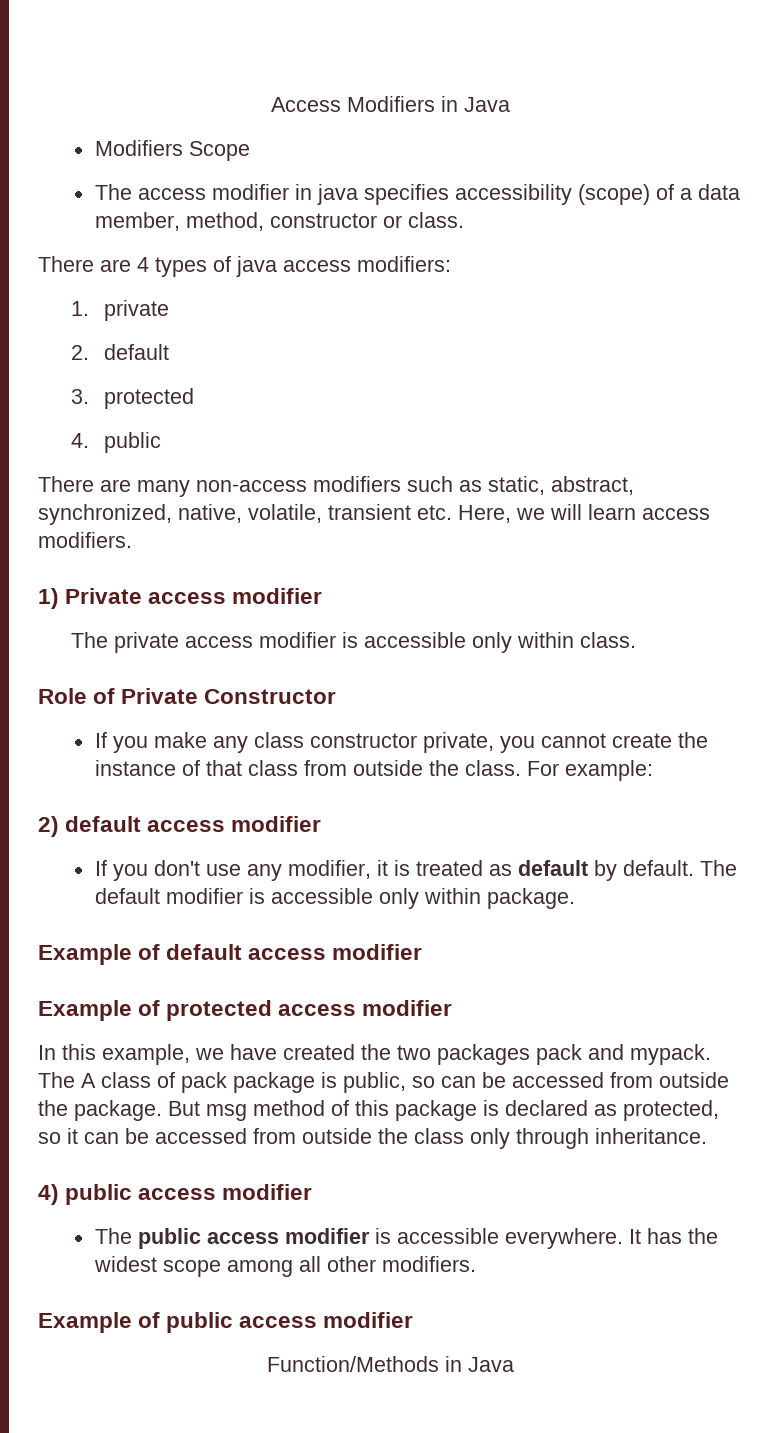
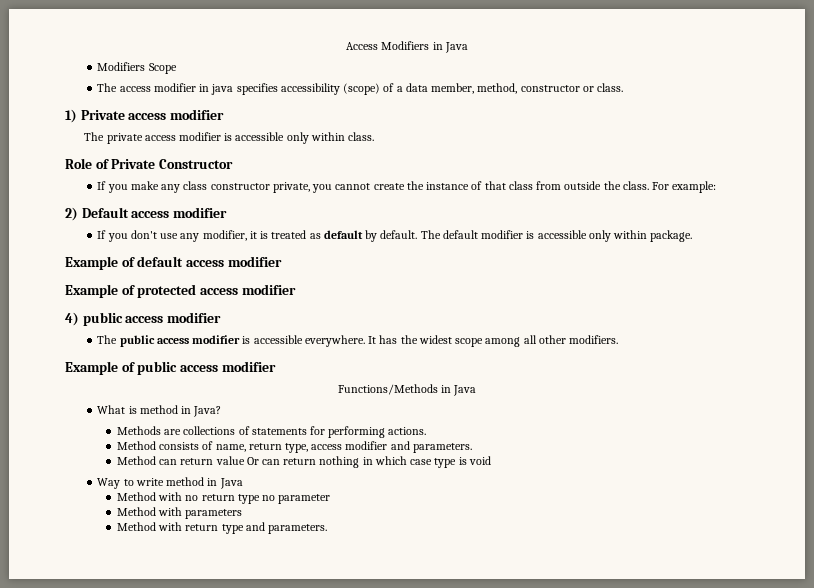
- There are 4 types of java access modifiers:
- 1. private
- 2. default
- 3. protected
- 4. public
- There are many non-access modifiers such as static, abstract, synchronized, native, volatile, transient etc. Here, we will learn access modifiers.
- 2) default access modifier
+ 2) Default access modifier
- In this example, we have created the two packages pack and mypack. The A class of pack package is public, so can be accessed from outside the package. But msg method of this package is declared as protected, so it can be accessed from outside the class only through inheritance.
- Function/Methods in Java
+ Functions/Methods in Java
+ What is method in Java?
+ Methods are collections of statements for performing actions.
+ Method consists of name, return type, access modifier and parameters.
+ Method can return value Or can return nothing in which case type is void
+ Way to write method in Java
+ Method with no return type no parameter
+ Method with parameters
+ Method with return type and parameters.

